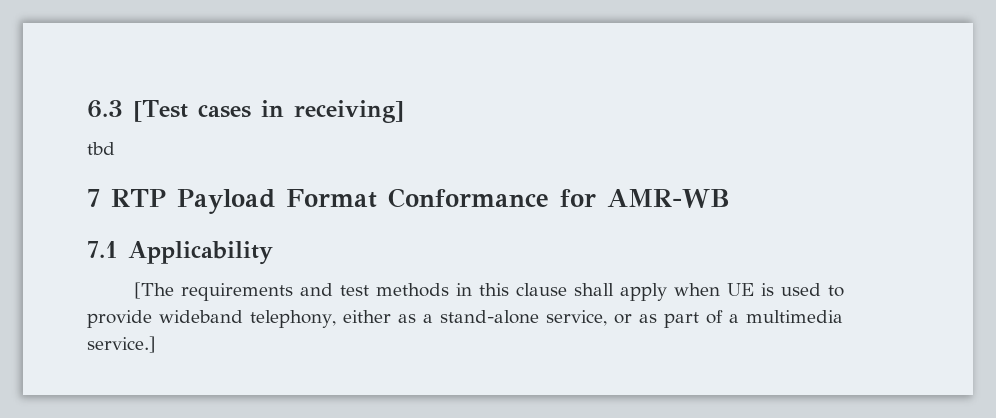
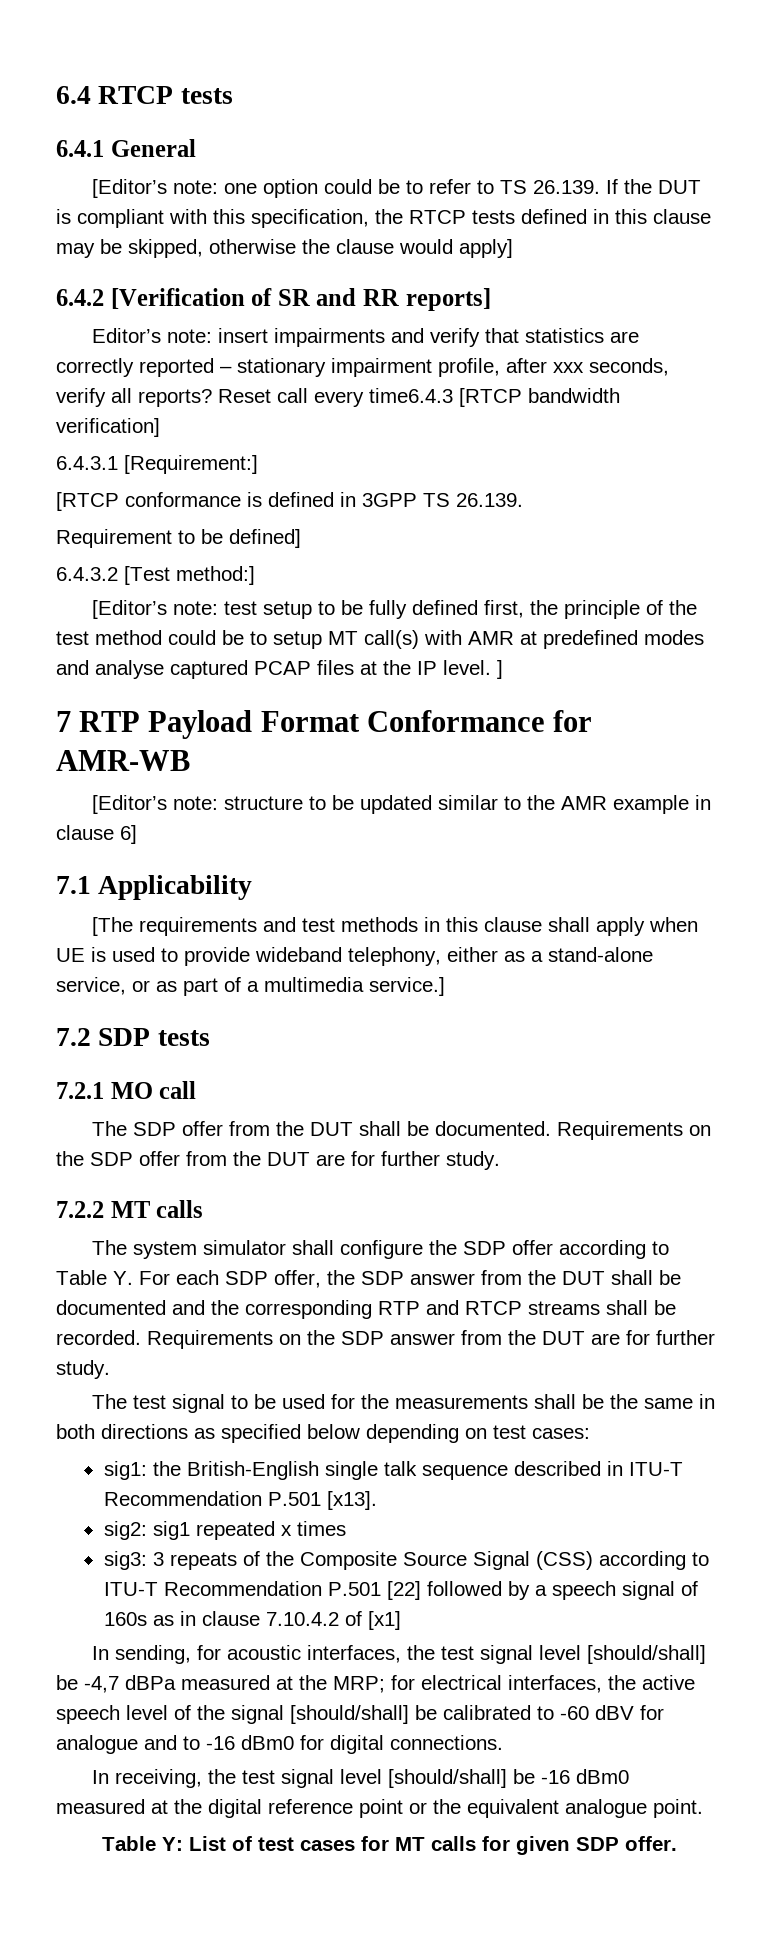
- 6.3 [Test cases in receiving]
- tbd
+ 6.4 RTCP tests
+ 6.4.1 General
+ [Editor’s note: one option could be to refer to TS 26.139. If the DUT is compliant with this specification, the RTCP tests defined in this clause may be skipped, otherwise the clause would apply]
+ 6.4.2 [Verification of SR and RR reports]
+ Editor’s note: insert impairments and verify that statistics are correctly reported – stationary impairment profile, after xxx seconds, verify all reports? Reset call every time6.4.3 [RTCP bandwidth verification]
+ 6.4.3.1 [Requirement:]
+ [RTCP conformance is defined in 3GPP TS 26.139.
+ Requirement to be defined]
+ 6.4.3.2 [Test method:]
+ [Editor’s note: test setup to be fully defined first, the principle of the test method could be to setup MT call(s) with AMR at predefined modes and analyse captured PCAP files at the IP level. ]
+ [Editor’s note: structure to be updated similar to the AMR example in clause 6]
+ 7.2 SDP tests
+ 7.2.1 MO call
+ The SDP offer from the DUT shall be documented. Requirements on the SDP offer from the DUT are for further study.
+ 7.2.2 MT calls
+ The system simulator shall configure the SDP offer according to Table Y. For each SDP offer, the SDP answer from the DUT shall be documented and the corresponding RTP and RTCP streams shall be recorded. Requirements on the SDP answer from the DUT are for further study.
+ The test signal to be used for the measurements shall be the same in both directions as specified below depending on test cases:
+ sig1: the British-English single talk sequence described in ITU-T Recommendation P.501 [x13].
+ sig2: sig1 repeated x times
+ sig3: 3 repeats of the Composite Source Signal (CSS) according to ITU-T Recommendation P.501 [22] followed by a speech signal of 160s as in clause 7.10.4.2 of [x1]
+ In sending, for acoustic interfaces, the test signal level [should/shall] be -4,7 dBPa measured at the MRP; for electrical interfaces, the active speech level of the signal [should/shall] be calibrated to -60 dBV for analogue and to -16 dBm0 for digital connections.
+ In receiving, the test signal level [should/shall] be -16 dBm0 measured at the digital reference point or the equivalent analogue point.
+ Table Y: List of test cases for MT calls for given SDP offer.

